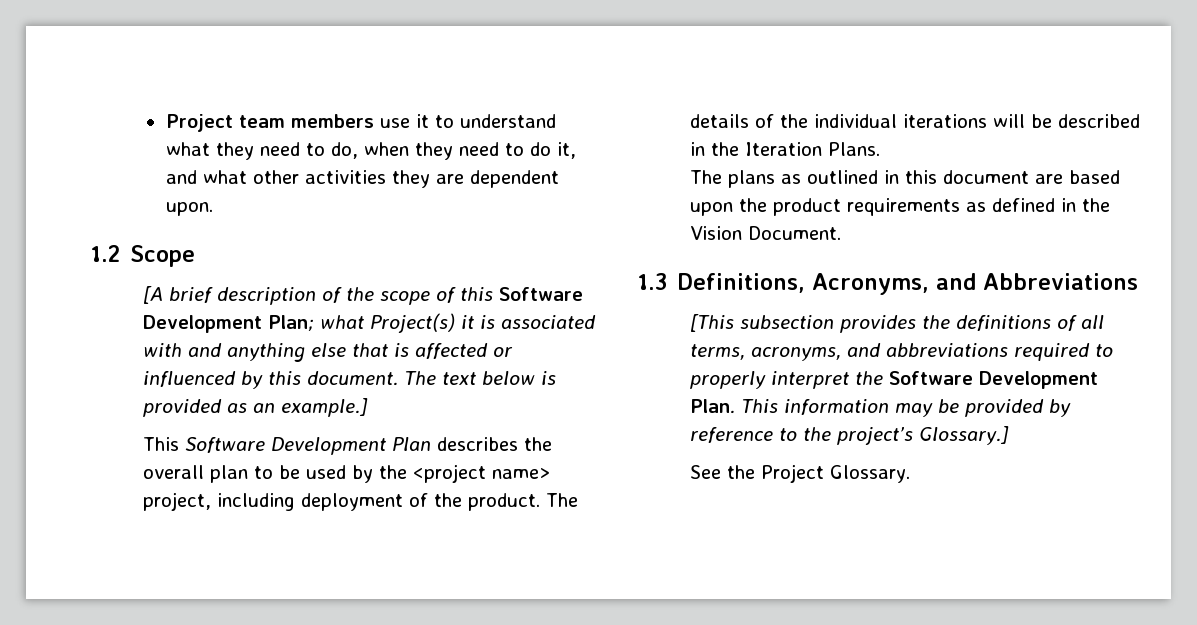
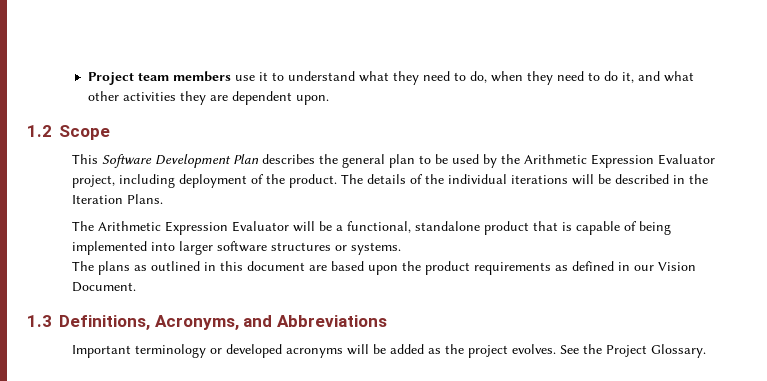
- [A brief description of the scope of this Software Development Plan; what Project(s) it is associated with and anything else that is affected or influenced by this document. The text below is provided as an example.]
- This Software Development Plan describes the overall plan to be used by the <project name> project, including deployment of the product.
+ This Software Development Plan describes the general plan to be used by the Arithmetic Expression Evaluator project, including deployment of the product.
+ The Arithmetic Expression Evaluator will be a functional, standalone product that is capable of being implemented into larger software structures or systems.
- The plans as outlined in this document are based upon the product requirements as defined in the Vision Document.
+ The plans as outlined in this document are based upon the product requirements as defined in our Vision Document.
- [This subsection provides the definitions of all terms, acronyms, and abbreviations required to properly interpret the Software Development Plan. This information may be provided by reference to the project’s Glossary.]
- See the Project Glossary.
+ Important terminology or developed acronyms will be added as the project evolves. See the Project Glossary.

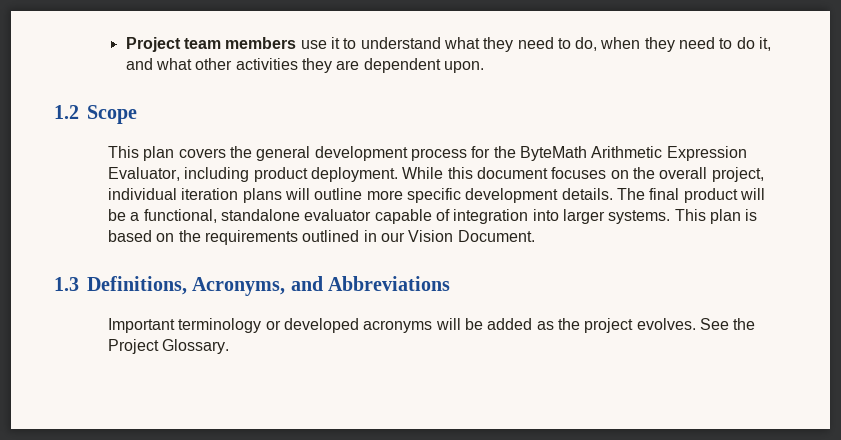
- This Software Development Plan describes the general plan to be used by the Arithmetic Expression Evaluator project, including deployment of the product. The details of the individual iterations will be described in the Iteration Plans.
- The Arithmetic Expression Evaluator will be a functional, standalone product that is capable of being implemented into larger software structures or systems.
- The plans as outlined in this document are based upon the product requirements as defined in our Vision Document.
+ This plan covers the general development process for the ByteMath Arithmetic Expression Evaluator, including product deployment. While this document focuses on the overall project, individual iteration plans will outline more specific development details. The final product will be a functional, standalone evaluator capable of integration into larger systems. This plan is based on the requirements outlined in our Vision Document.

